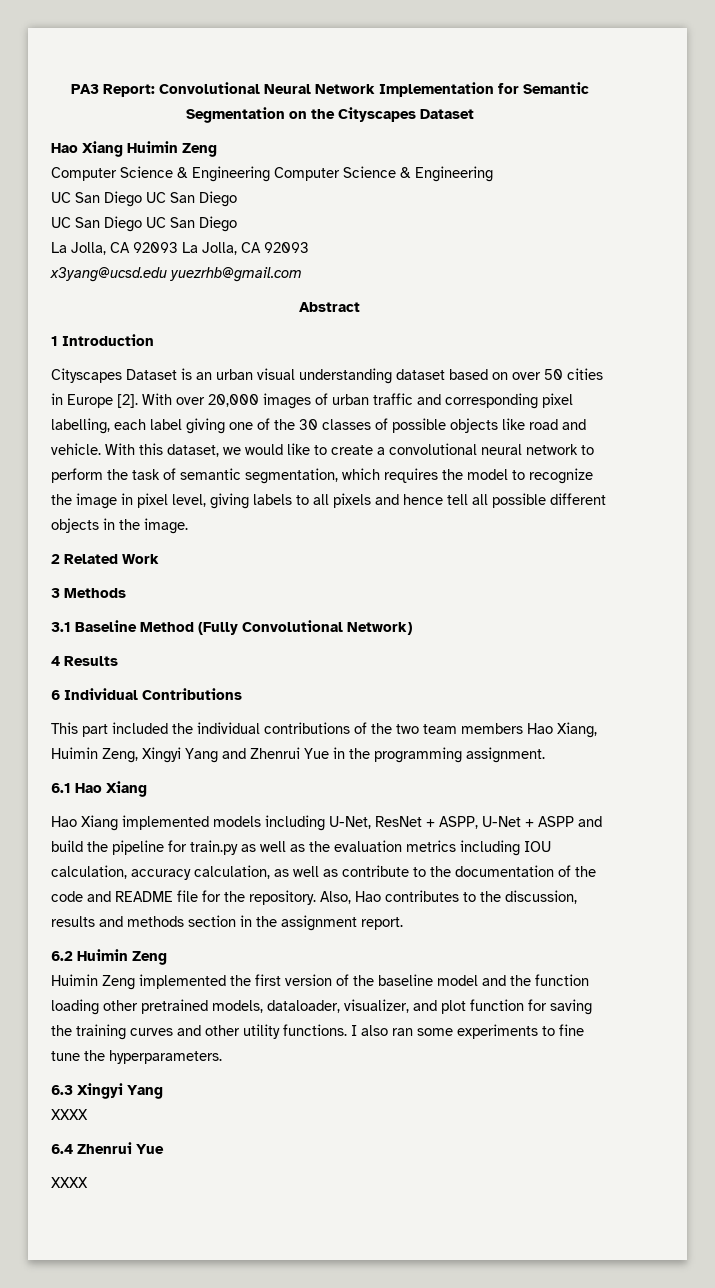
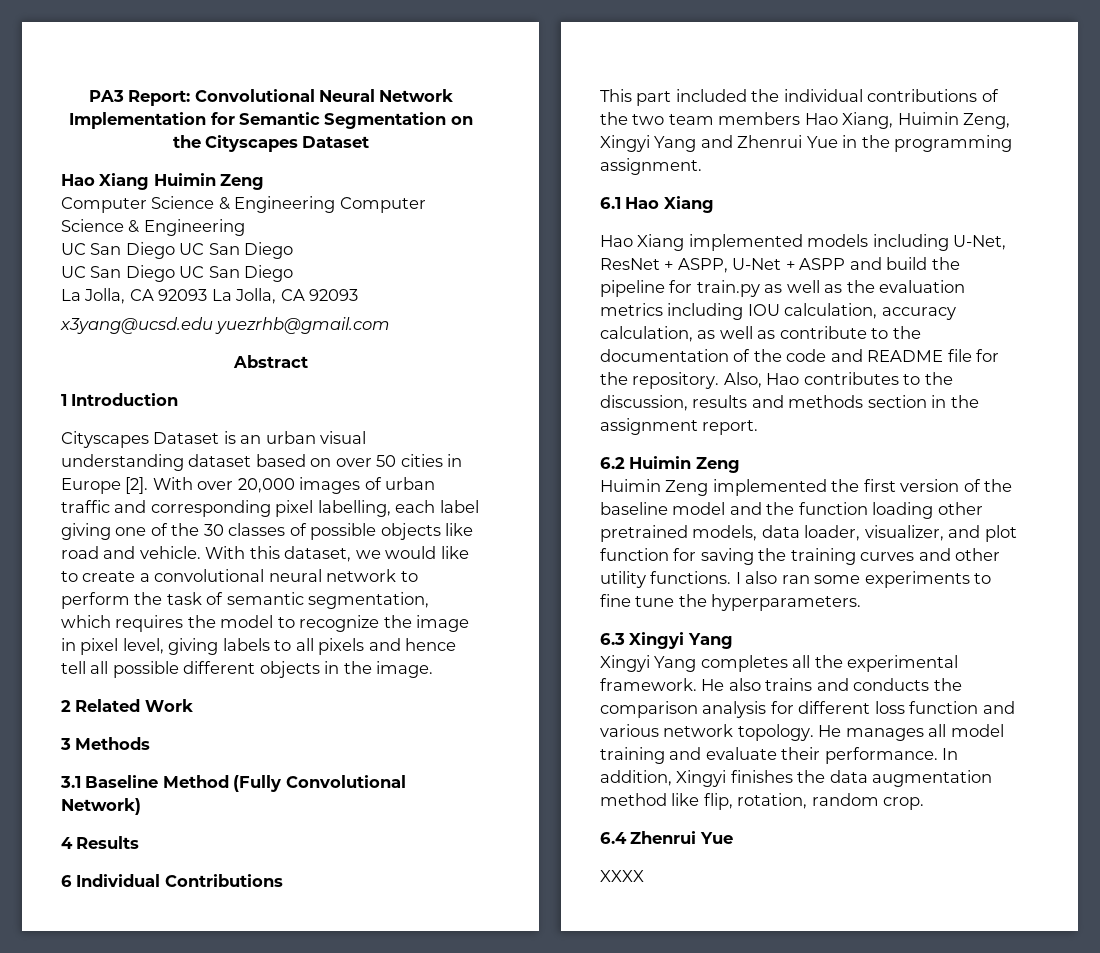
- Huimin Zeng implemented the first version of the baseline model and the function loading other pretrained models, dataloader, visualizer, and plot function for saving the training curves and other utility functions.
+ Huimin Zeng implemented the first version of the baseline model and the function loading other pretrained models, data loader, visualizer, and plot function for saving the training curves and other utility functions.
  6.3 Xingyi Yang
- XXXX
+ Xingyi Yang completes all the experimental framework. He also trains and conducts the comparison analysis for different loss function and various network topology. He manages all model training and evaluate their performance. In addition, Xingyi finishes the data augmentation method like flip, rotation, random crop.

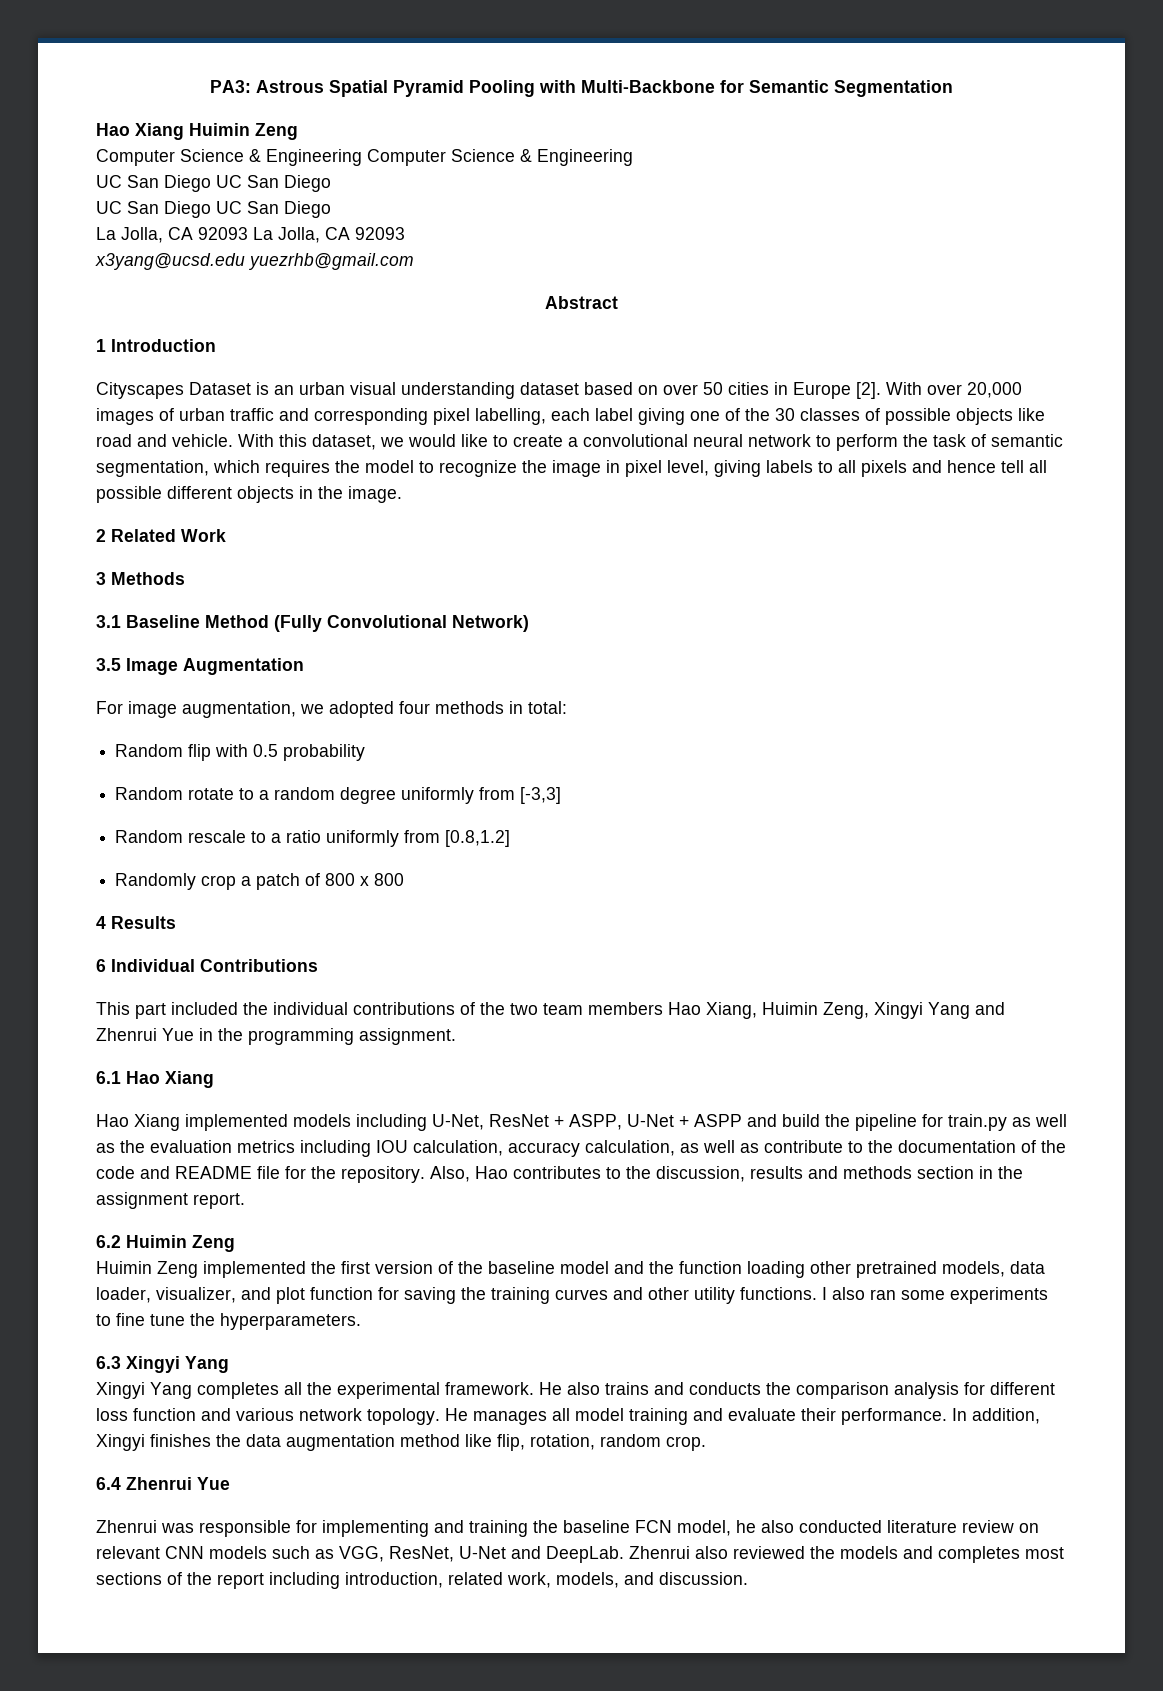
- PA3 Report: Convolutional Neural Network Implementation for Semantic Segmentation on the Cityscapes Dataset
+ PA3: Astrous Spatial Pyramid Pooling with Multi-Backbone for Semantic Segmentation
+ 3.5 Image Augmentation
+ For image augmentation, we adopted four methods in total:
+ Random flip with 0.5 probability
+ Random rotate to a random degree uniformly from [-3,3]
+ Random rescale to a ratio uniformly from [0.8,1.2]
+ Randomly crop a patch of 800 x 800
- XXXX
+ Zhenrui was responsible for implementing and training the baseline FCN model, he also conducted literature review on relevant CNN models such as VGG, ResNet, U-Net and DeepLab. Zhenrui also reviewed the models and completes most sections of the report including introduction, related work, models, and discussion.

